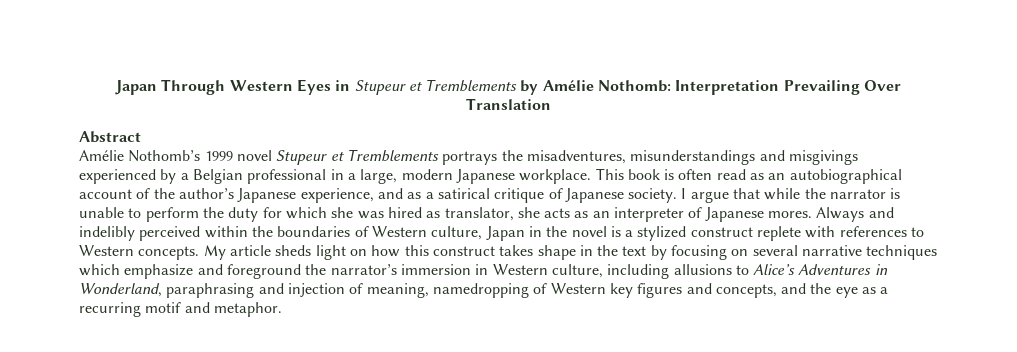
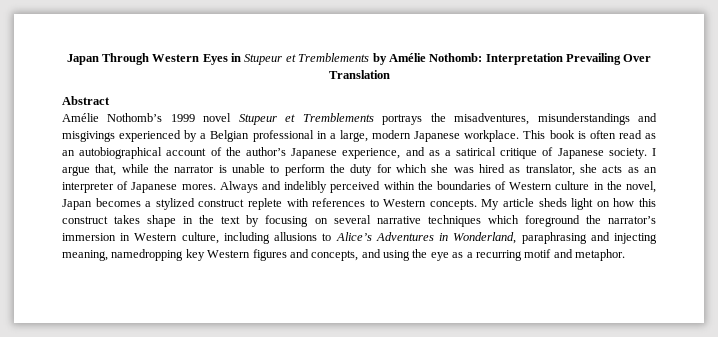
- I argue that while the narrator is unable to perform the duty for which she was hired as translator, she acts as an interpreter of Japanese mores.
+ I argue that, while the narrator is unable to perform the duty for which she was hired as translator, she acts as an interpreter of Japanese mores.
- Always and indelibly perceived within the boundaries of Western culture, Japan in the novel is a stylized construct replete with references to Western concepts.
+ Always and indelibly perceived within the boundaries of Western culture in the novel, Japan becomes a stylized construct replete with references to Western concepts.
- My article sheds light on how this construct takes shape in the text by focusing on several narrative techniques which emphasize and foreground the narrator’s immersion in Western culture, including allusions to Alice’s Adventures in Wonderland, paraphrasing and injection of meaning, namedropping of Western key figures and concepts, and the eye as a recurring motif and metaphor.
+ My article sheds light on how this construct takes shape in the text by focusing on several narrative techniques which foreground the narrator’s immersion in Western culture, including allusions to Alice’s Adventures in Wonderland, paraphrasing and injecting meaning, namedropping key Western figures and concepts, and using the eye as a recurring motif and metaphor.

